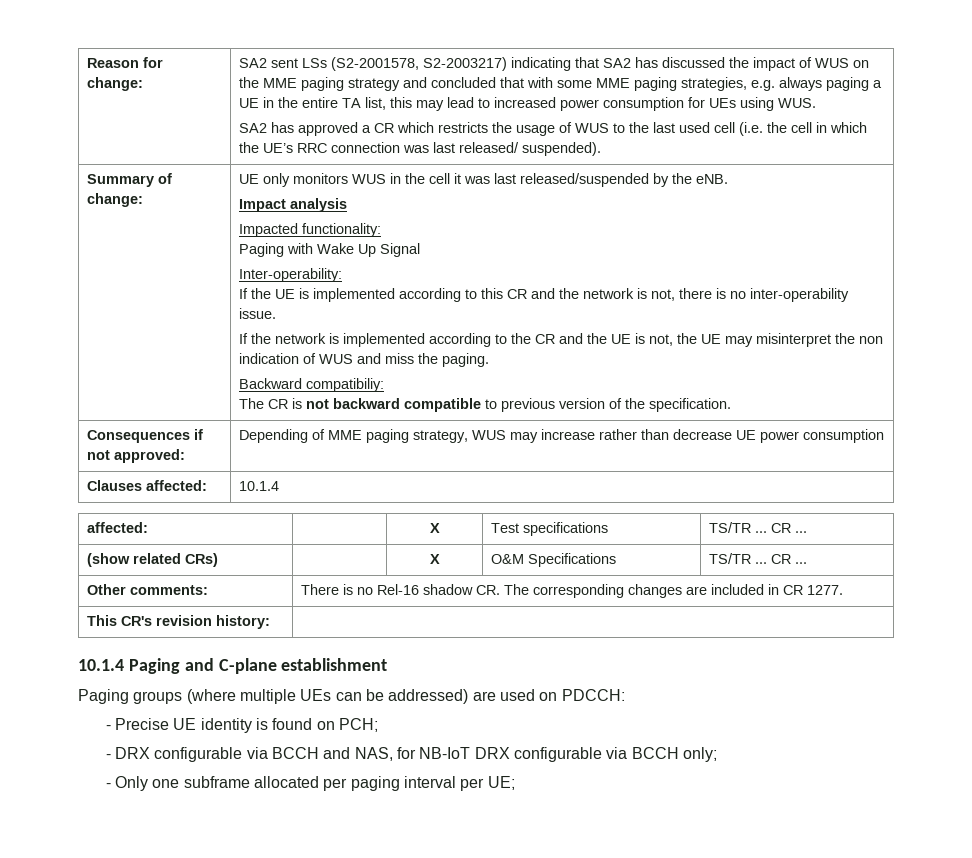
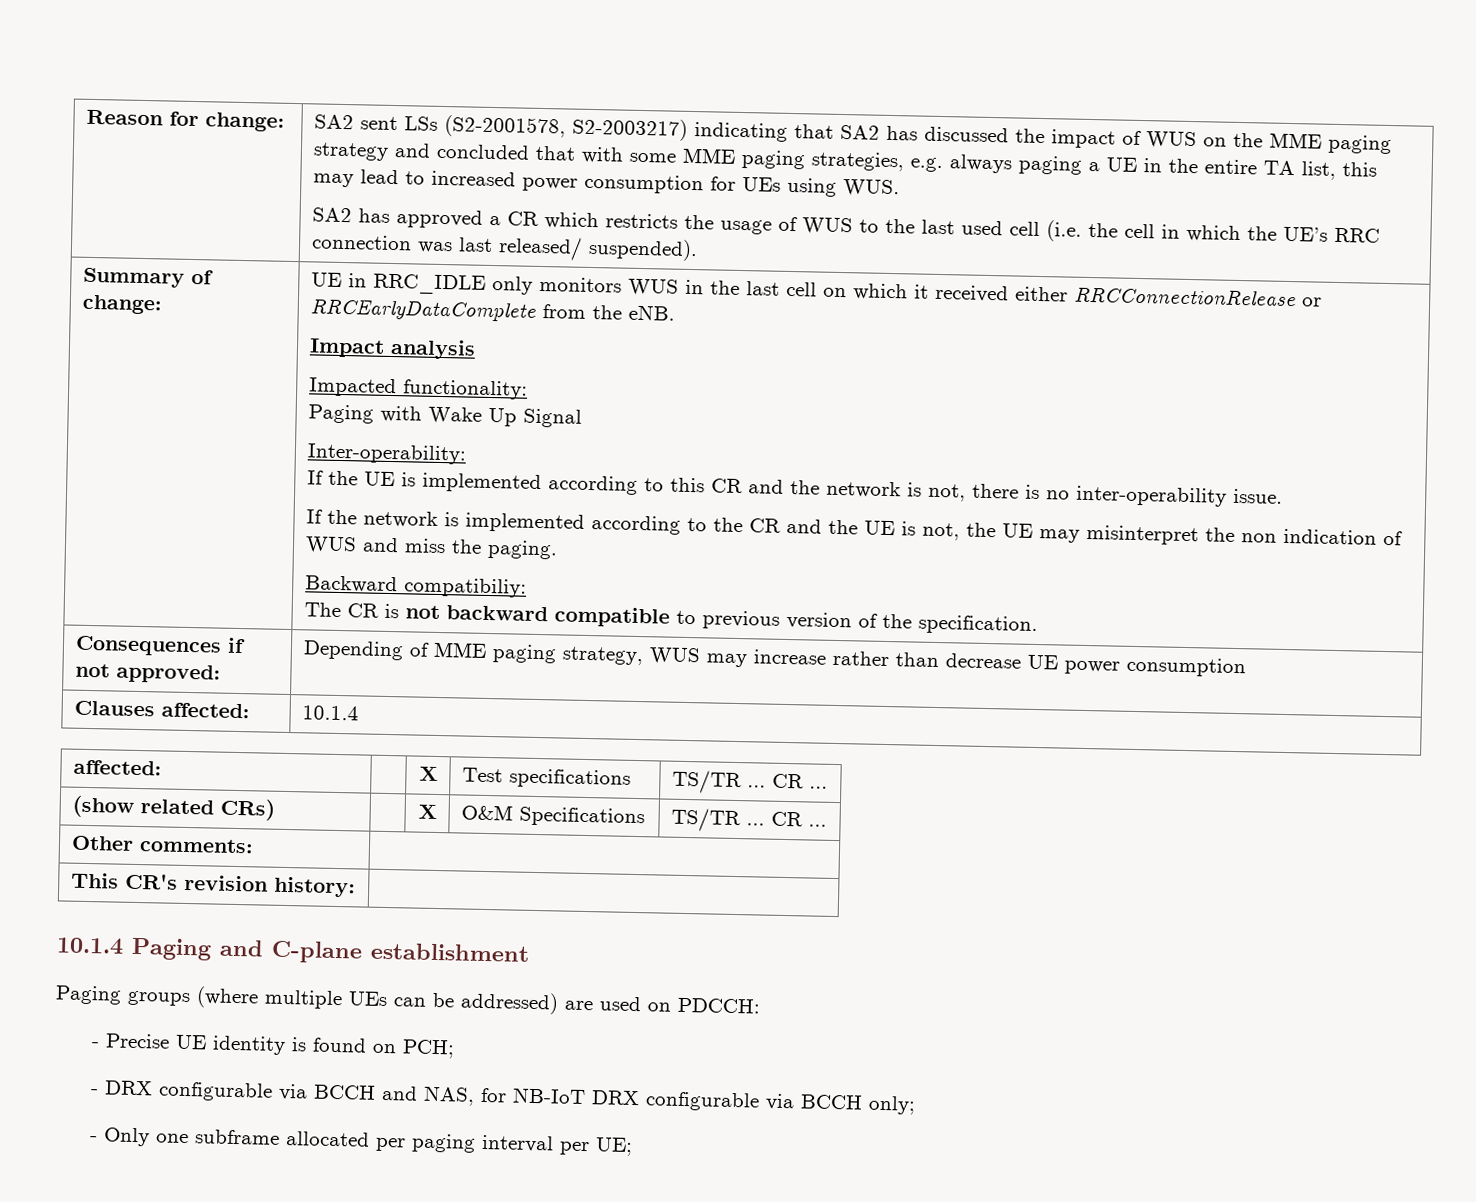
- UE only monitors WUS in the cell it was last released/suspended by the eNB.
+ UE in RRC_IDLE only monitors WUS in the last cell on which it received either RRCConnectionRelease or RRCEarlyDataComplete from the eNB.
- Other comments: | There is no Rel-16 shadow CR. The corresponding changes are included in CR 1277.
+ Other comments: |

